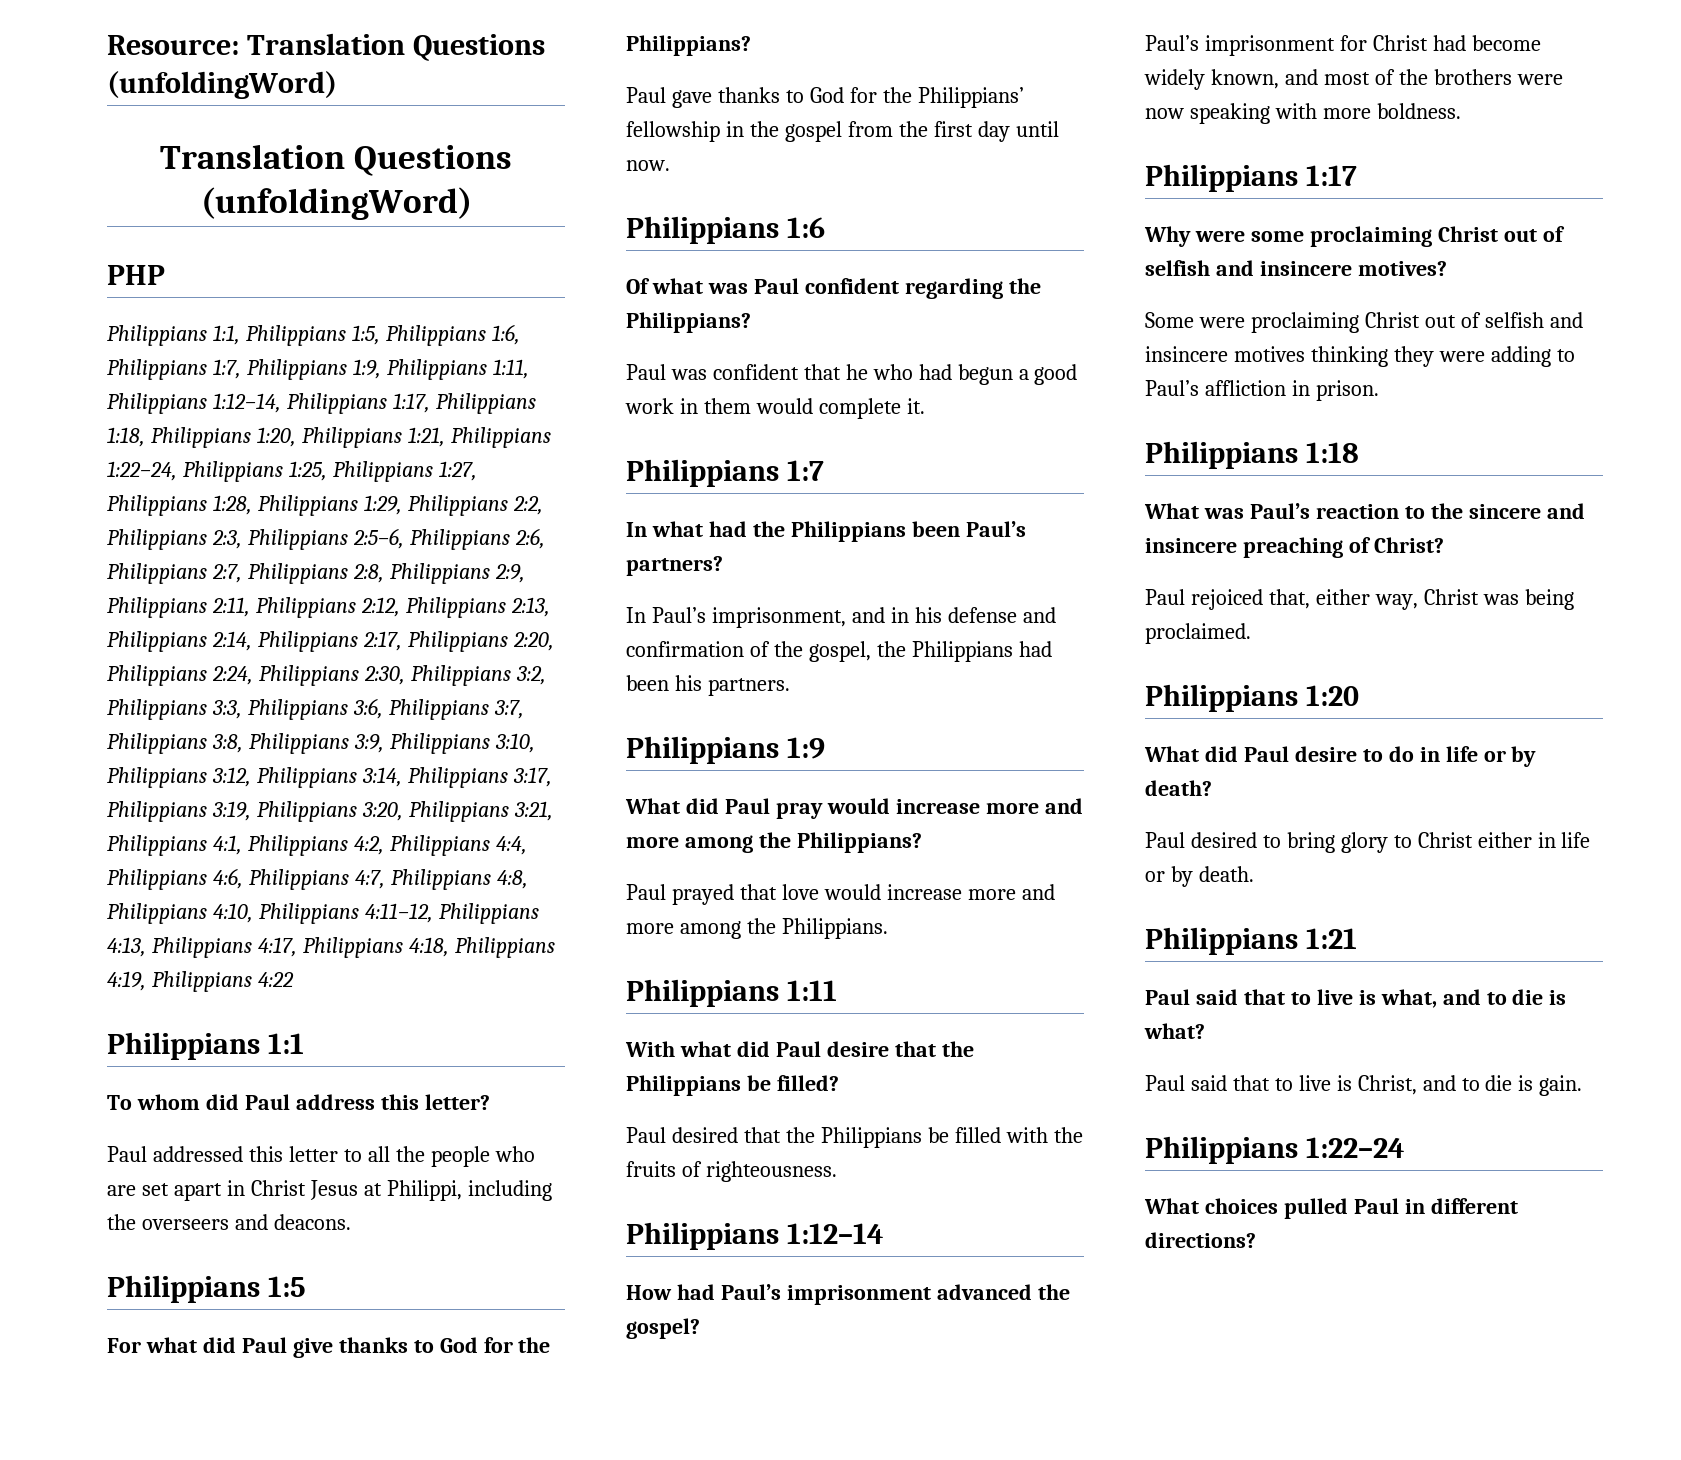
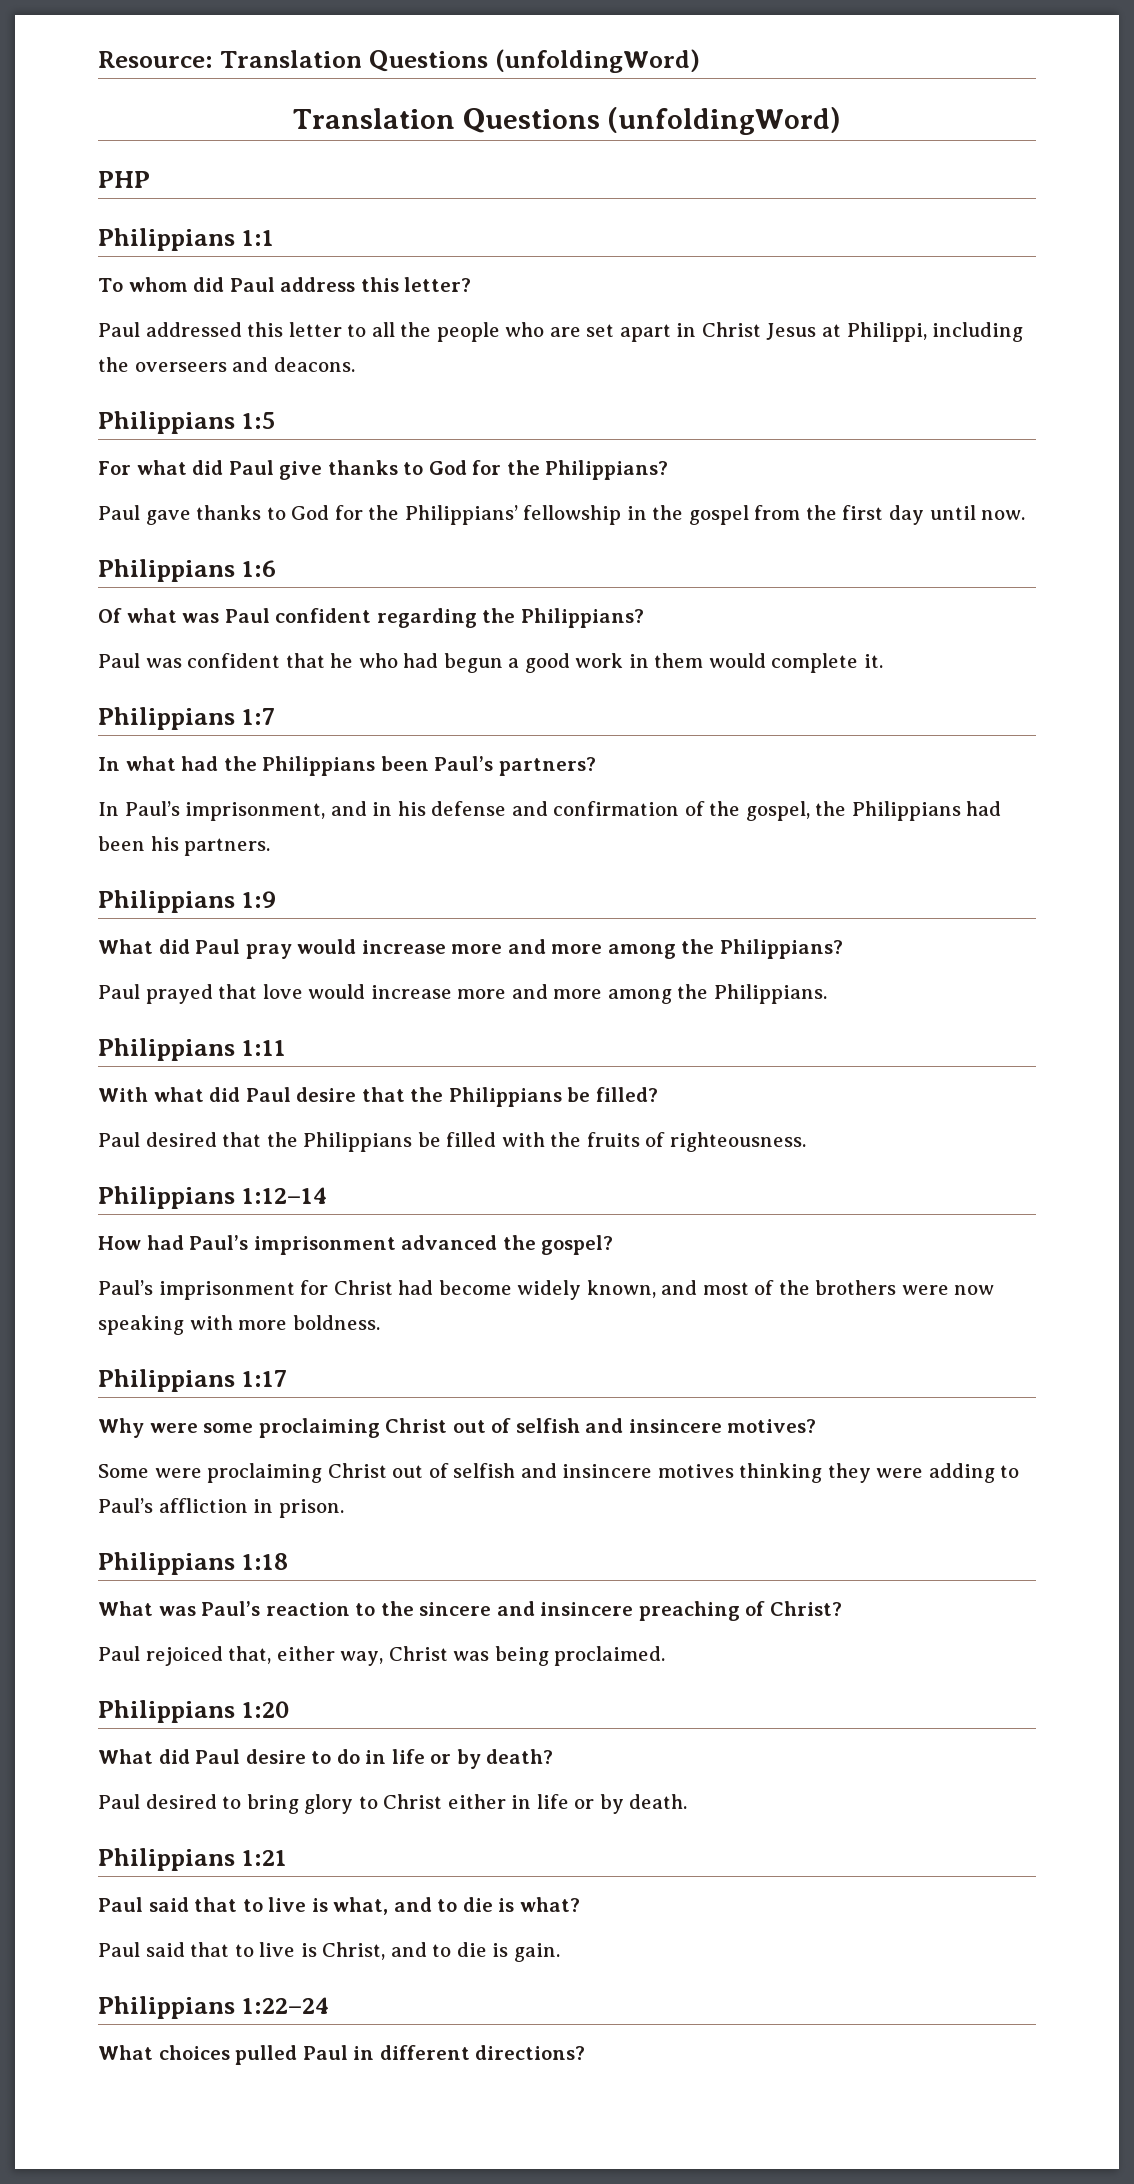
- Philippians 1:1, Philippians 1:5, Philippians 1:6, Philippians 1:7, Philippians 1:9, Philippians 1:11, Philippians 1:12–14, Philippians 1:17, Philippians 1:18, Philippians 1:20, Philippians 1:21, Philippians 1:22–24, Philippians 1:25, Philippians 1:27, Philippians 1:28, Philippians 1:29, Philippians 2:2, Philippians 2:3, Philippians 2:5–6, Philippians 2:6, Philippians 2:7, Philippians 2:8, Philippians 2:9, Philippians 2:11, Philippians 2:12, Philippians 2:13, Philippians 2:14, Philippians 2:17, Philippians 2:20, Philippians 2:24, Philippians 2:30, Philippians 3:2, Philippians 3:3, Philippians 3:6, Philippians 3:7, Philippians 3:8, Philippians 3:9, Philippians 3:10, Philippians 3:12, Philippians 3:14, Philippians 3:17, Philippians 3:19, Philippians 3:20, Philippians 3:21, Philippians 4:1, Philippians 4:2, Philippians 4:4, Philippians 4:6, Philippians 4:7, Philippians 4:8, Philippians 4:10, Philippians 4:11–12, Philippians 4:13, Philippians 4:17, Philippians 4:18, Philippians 4:19, Philippians 4:22

